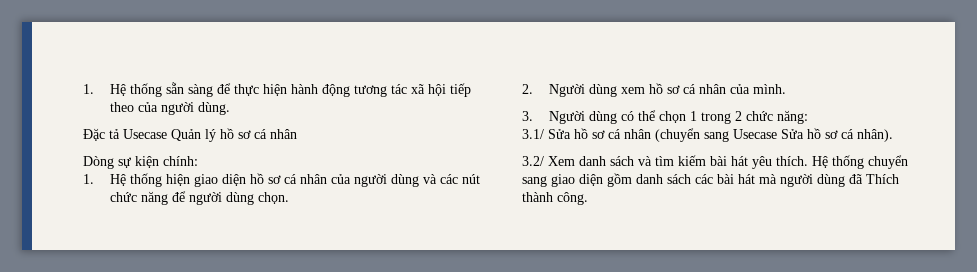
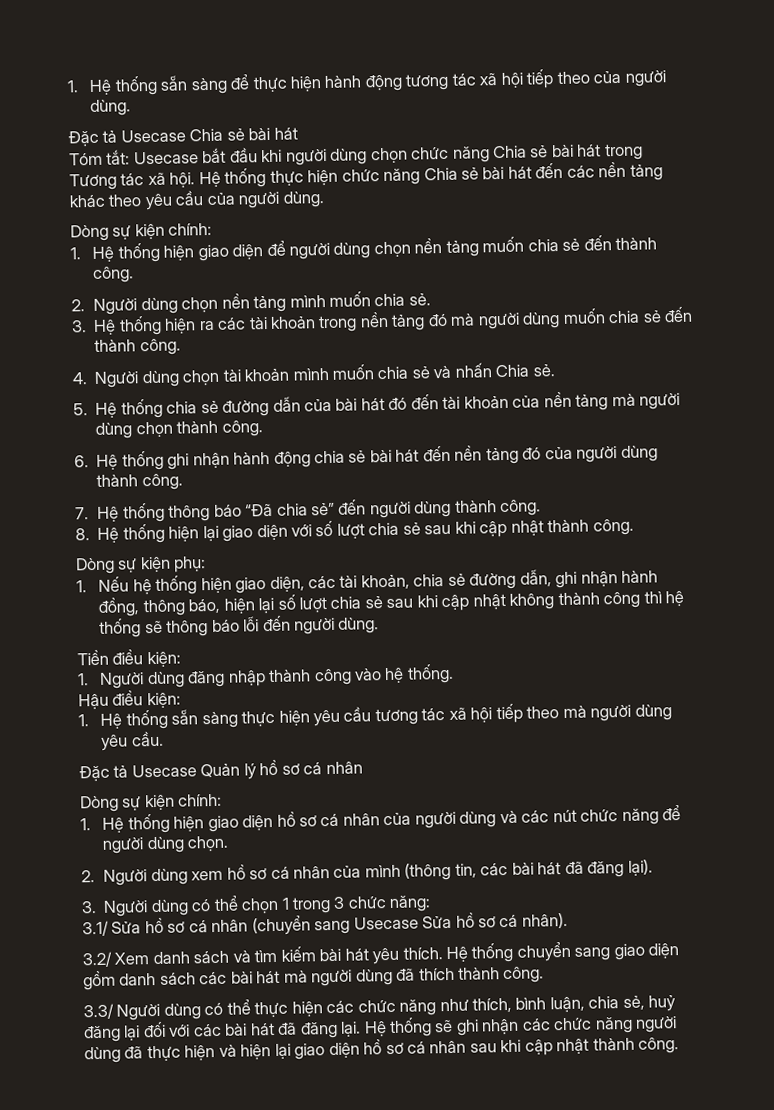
+ Đặc tả Usecase Chia sẻ bài hát
+ Tóm tắt: Usecase bắt đầu khi người dùng chọn chức năng Chia sẻ bài hát trong Tương tác xã hội. Hệ thống thực hiện chức năng Chia sẻ bài hát đến các nền tảng khác theo yêu cầu của người dùng.
+ Dòng sự kiện chính:
+ 1. Hệ thống hiện giao diện để người dùng chọn nền tảng muốn chia sẻ đến thành công.
+ 2. Người dùng chọn nền tảng mình muốn chia sẻ.
+ 3. Hệ thống hiện ra các tài khoản trong nền tảng đó mà người dùng muốn chia sẻ đến thành công.
+ 4. Người dùng chọn tài khoản mình muốn chia sẻ và nhấn Chia sẻ.
+ 5. Hệ thống chia sẻ đường dẫn của bài hát đó đến tài khoản của nền tảng mà người dùng chọn thành công.
+ 6. Hệ thống ghi nhận hành động chia sẻ bài hát đến nền tảng đó của người dùng thành công.
+ 7. Hệ thống thông báo “Đã chia sẻ” đến người dùng thành công.
+ 8. Hệ thống hiện lại giao diện với số lượt chia sẻ sau khi cập nhật thành công.
+ Dòng sự kiện phụ:
+ 1. Nếu hệ thống hiện giao diện, các tài khoản, chia sẻ đường dẫn, ghi nhận hành đồng, thông báo, hiện lại số lượt chia sẻ sau khi cập nhật không thành công thì hệ thống sẽ thông báo lỗi đến người dùng.
+ Tiền điều kiện:
+ 1. Người dùng đăng nhập thành công vào hệ thống.
+ Hậu điều kiện:
+ 1. Hệ thống sẵn sàng thực hiện yêu cầu tương tác xã hội tiếp theo mà người dùng yêu cầu.
- 2. Người dùng xem hồ sơ cá nhân của mình.
+ 2. Người dùng xem hồ sơ cá nhân của mình (thông tin, các bài hát đã đăng lại).
- 3. Người dùng có thể chọn 1 trong 2 chức năng:
+ 3. Người dùng có thể chọn 1 trong 3 chức năng:
- Hệ thống chuyển sang giao diện gồm danh sách các bài hát mà người dùng đã Thích thành công.
+ Hệ thống chuyển sang giao diện gồm danh sách các bài hát mà người dùng đã thích thành công.
+ 3.3/ Người dùng có thể thực hiện các chức năng như thích, bình luận, chia sẻ, huỷ đăng lại đối với các bài hát đã đăng lại. Hệ thống sẽ ghi nhận các chức năng người dùng đã thực hiện và hiện lại giao diện hồ sơ cá nhân sau khi cập nhật thành công.

